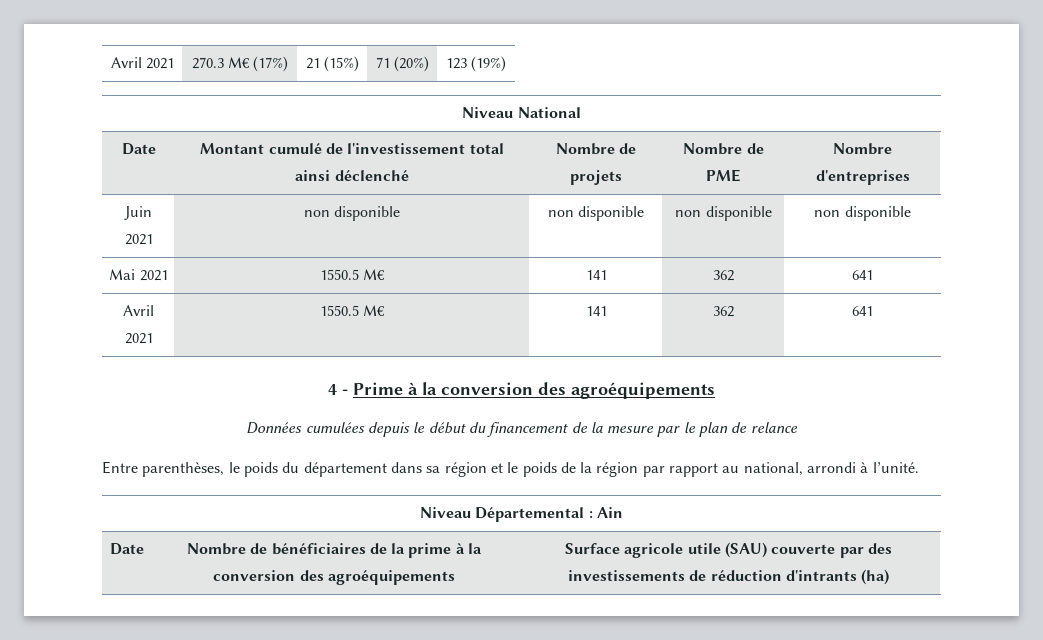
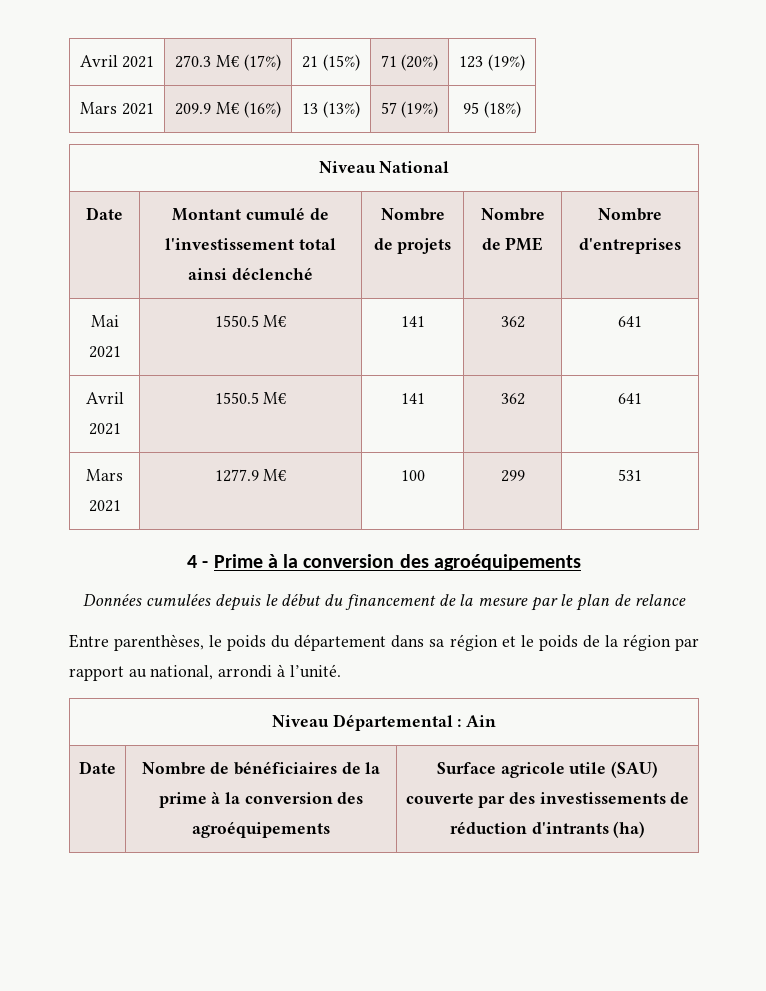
+ Mars 2021 | 209.9 M€ (16%) | 13 (13%) | 57 (19%) | 95 (18%)
- Juin 2021 | non disponible | non disponible | non disponible | non disponible
+ Mars 2021 | 1277.9 M€ | 100 | 299 | 531

